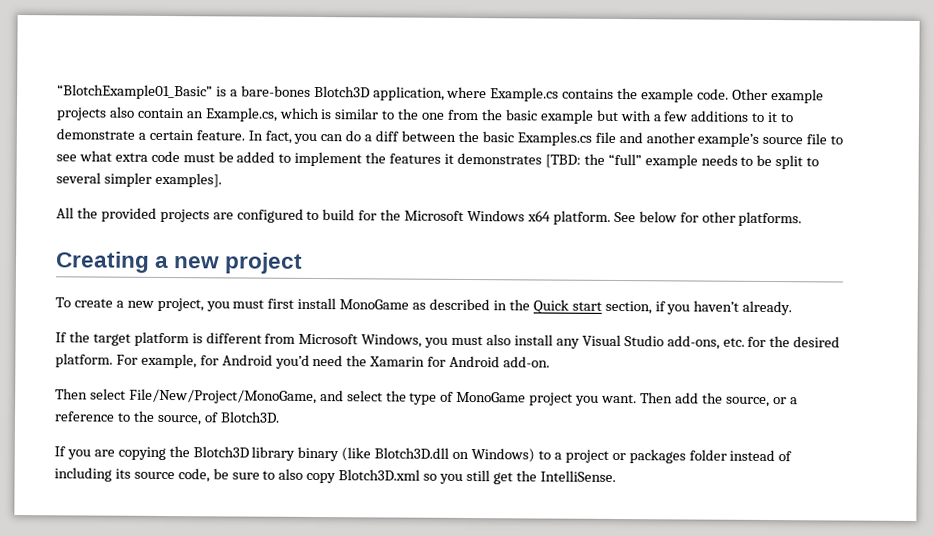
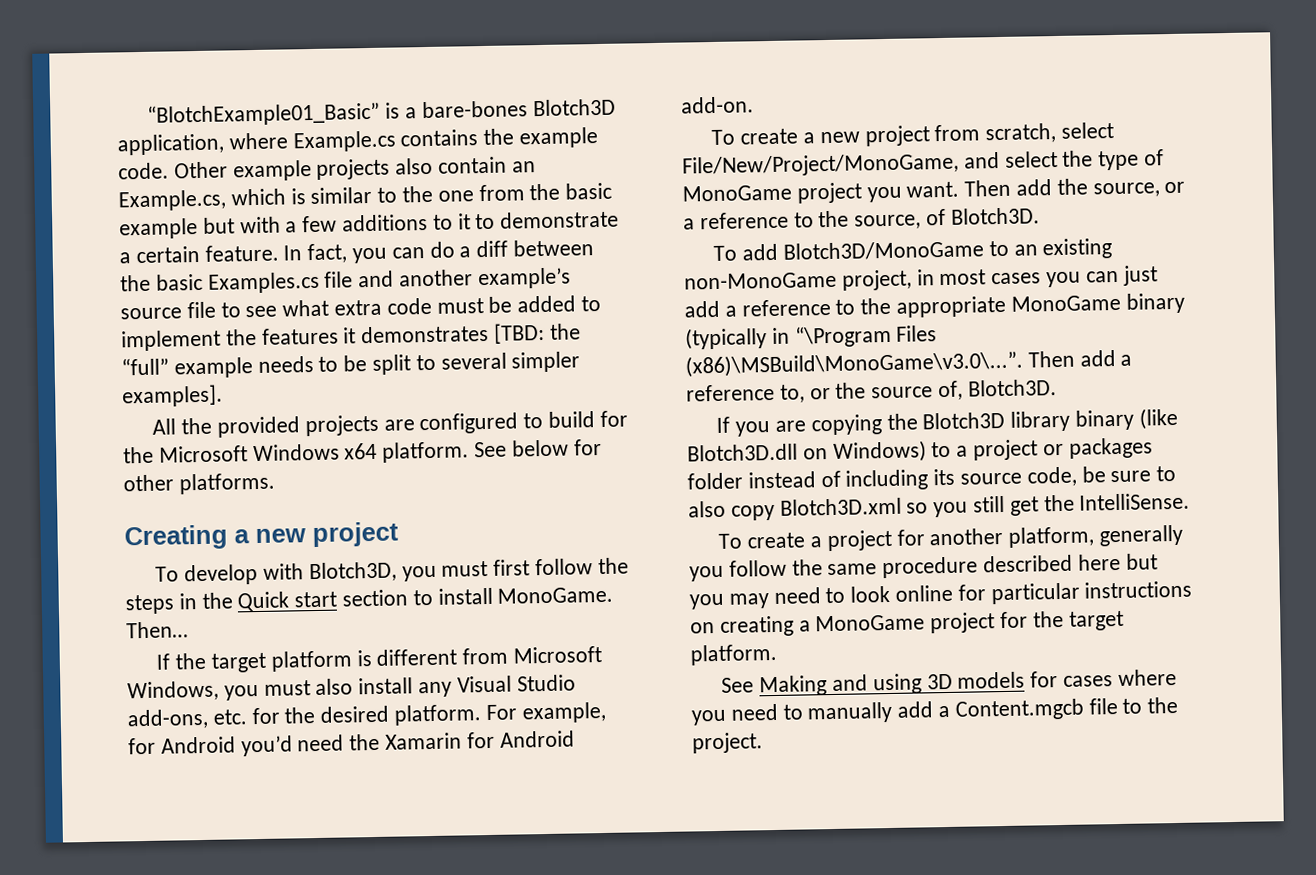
- To create a new project, you must first install MonoGame as described in the Quick start section, if you haven’t already.
+ To develop with Blotch3D, you must first follow the steps in the Quick start section to install MonoGame. Then…
- Then select File/New/Project/MonoGame, and select the type of MonoGame project you want.
+ To create a new project from scratch, select File/New/Project/MonoGame, and select the type of MonoGame project you want.
+ To add Blotch3D/MonoGame to an existing non-MonoGame project, in most cases you can just add a reference to the appropriate MonoGame binary (typically in “\Program Files (x86)\MSBuild\MonoGame\v3.0\...”. Then add a reference to, or the source of, Blotch3D.
+ To create a project for another platform, generally you follow the same procedure described here but you may need to look online for particular instructions on creating a MonoGame project for the target platform.
+ See Making and using 3D models for cases where you need to manually add a Content.mgcb file to the project.

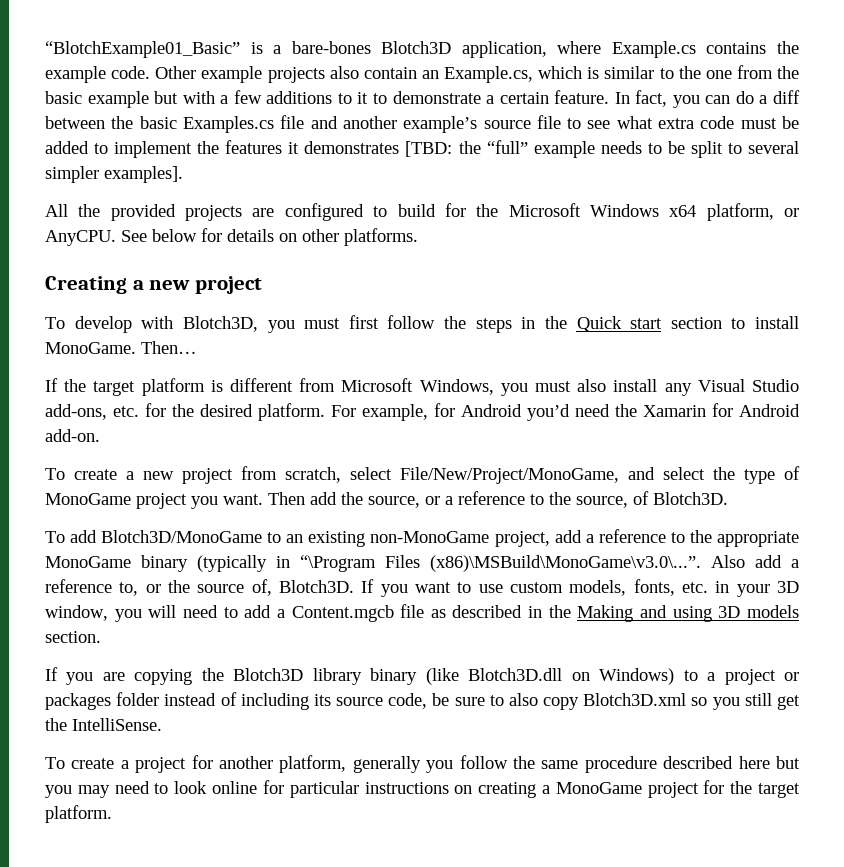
- All the provided projects are configured to build for the Microsoft Windows x64 platform.
+ All the provided projects are configured to build for the Microsoft Windows x64 platform, or AnyCPU.
- See below for other platforms.
+ See below for details on other platforms.
- To add Blotch3D/MonoGame to an existing non-MonoGame project, in most cases you can just add a reference to the appropriate MonoGame binary (typically in “\Program Files (x86)\MSBuild\MonoGame\v3.0\...”. Then add a reference to, or the source of, Blotch3D.
+ To add Blotch3D/MonoGame to an existing non-MonoGame project, add a reference to the appropriate MonoGame binary (typically in “\Program Files (x86)\MSBuild\MonoGame\v3.0\...”. Also add a reference to, or the source of, Blotch3D. If you want to use custom models, fonts, etc. in your 3D window, you will need to add a Content.mgcb file as described in the Making and using 3D models section.
- See Making and using 3D models for cases where you need to manually add a Content.mgcb file to the project.

